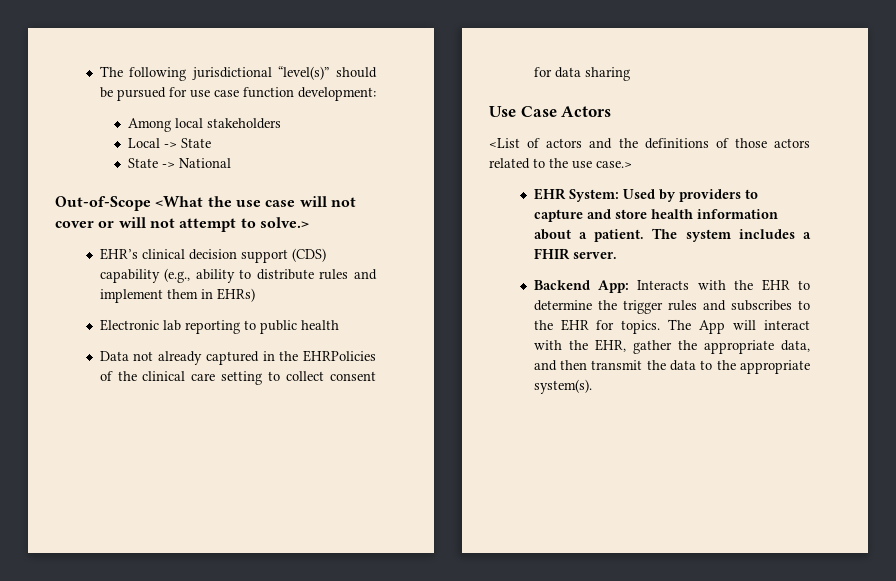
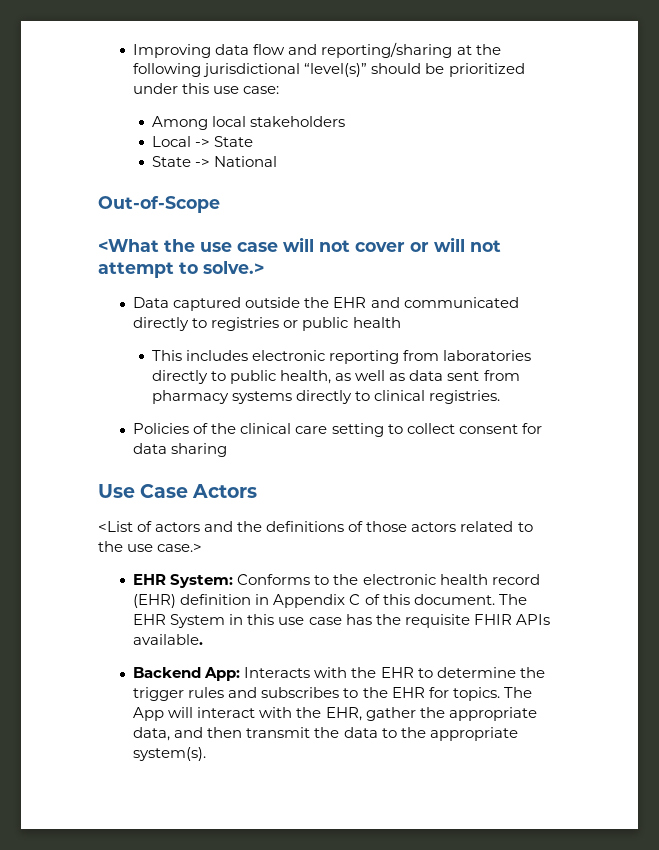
- The following jurisdictional “level(s)” should be pursued for use case function development:
+ Improving data flow and reporting/sharing at the following jurisdictional “level(s)” should be prioritized under this use case:
- Out-of-Scope <What the use case will not cover or will not attempt to solve.>
+ Out-of-Scope
+ <What the use case will not cover or will not attempt to solve.>
- EHR’s clinical decision support (CDS) capability (e.g., ability to distribute rules and implement them in EHRs)
- Electronic lab reporting to public health
- Data not already captured in the EHRPolicies of the clinical care setting to collect consent for data sharing
+ Data captured outside the EHR and communicated directly to registries or public health
+ This includes electronic reporting from laboratories directly to public health, as well as data sent from pharmacy systems directly to clinical registries.
+ Policies of the clinical care setting to collect consent for data sharing
- EHR System: Used by providers to capture and store health information about a patient. The system includes a FHIR server.
+ EHR System: Conforms to the electronic health record (EHR) definition in Appendix C of this document. The EHR System in this use case has the requisite FHIR APIs available.

